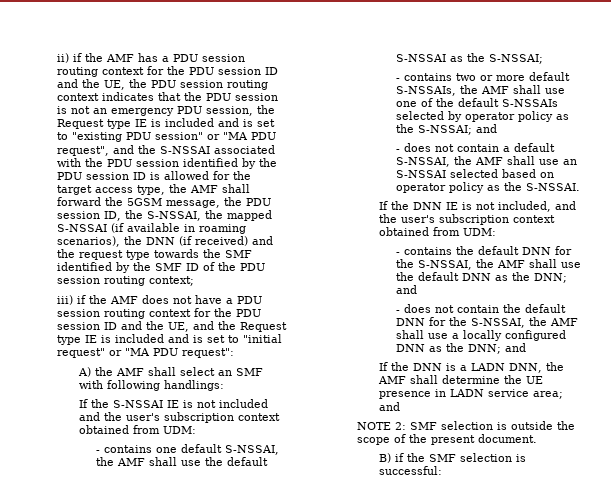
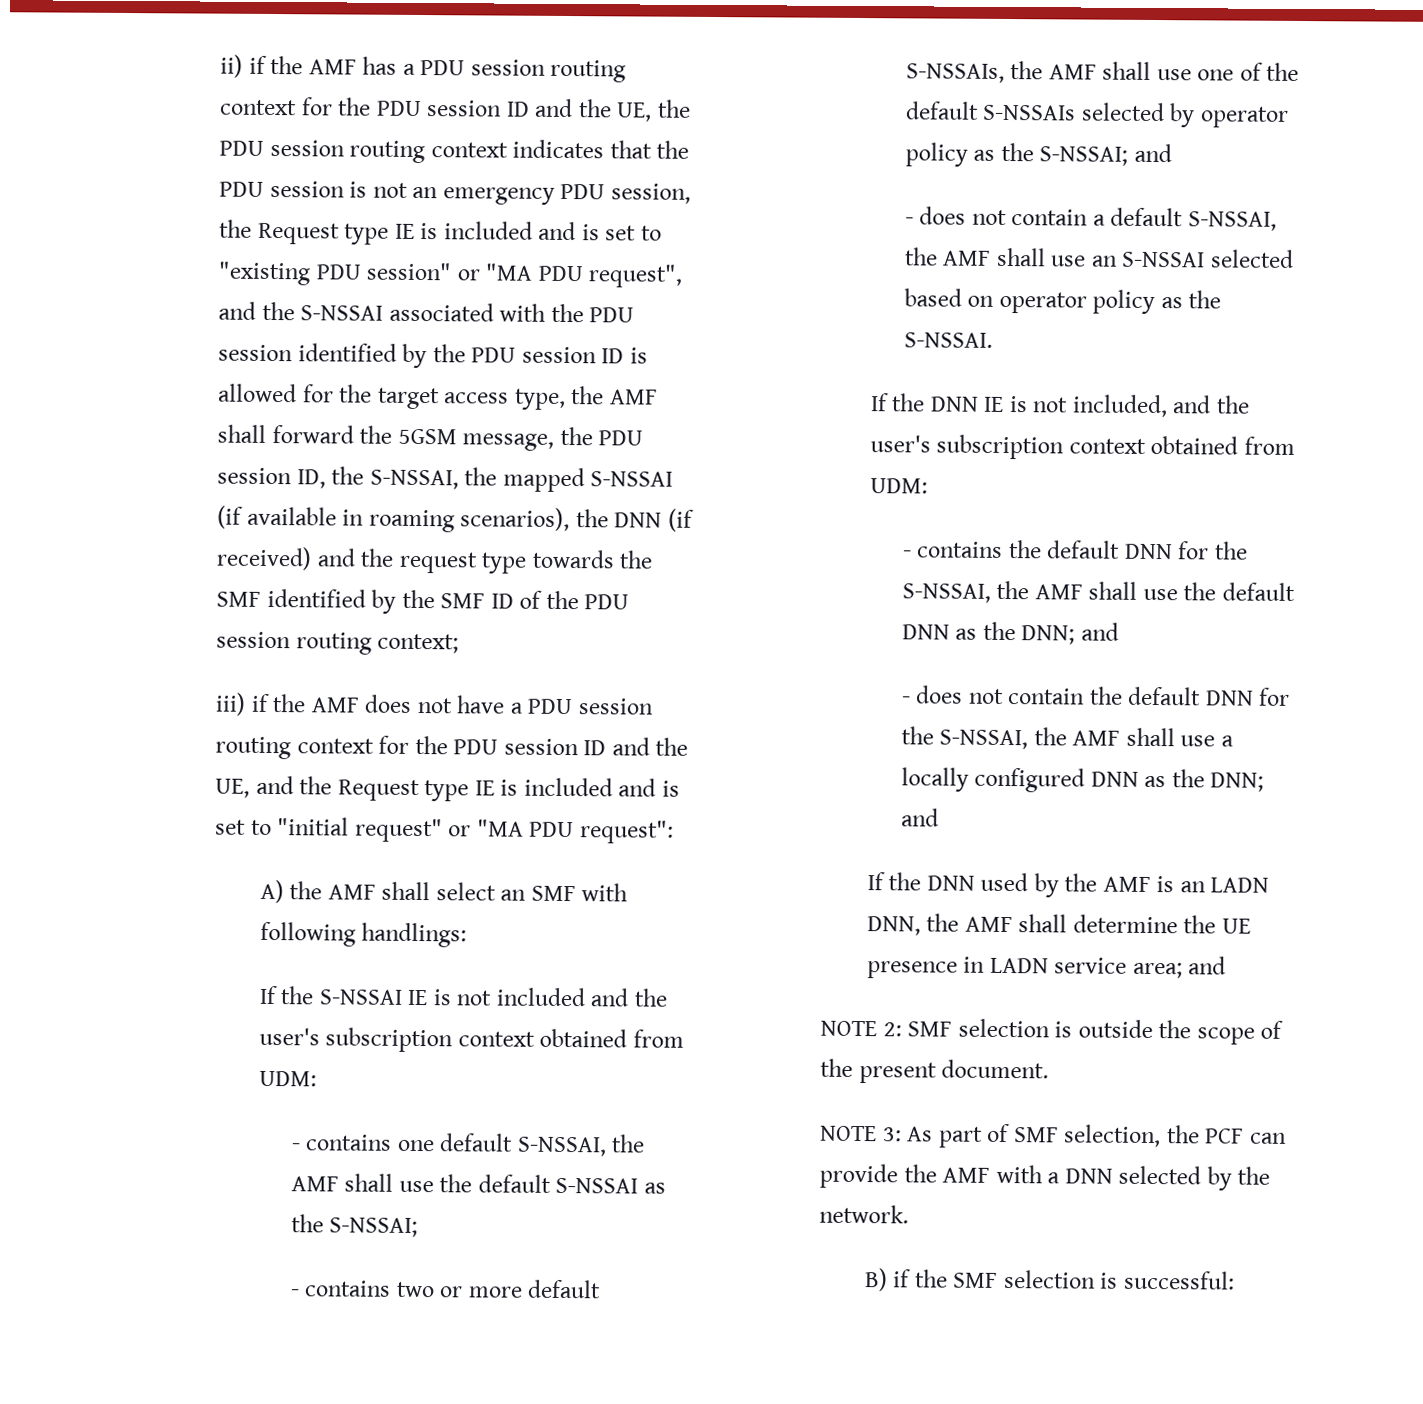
- If the DNN is a LADN DNN, the AMF shall determine the UE presence in LADN service area; and
+ If the DNN used by the AMF is an LADN DNN, the AMF shall determine the UE presence in LADN service area; and
+ NOTE 3: As part of SMF selection, the PCF can provide the AMF with a DNN selected by the network.

